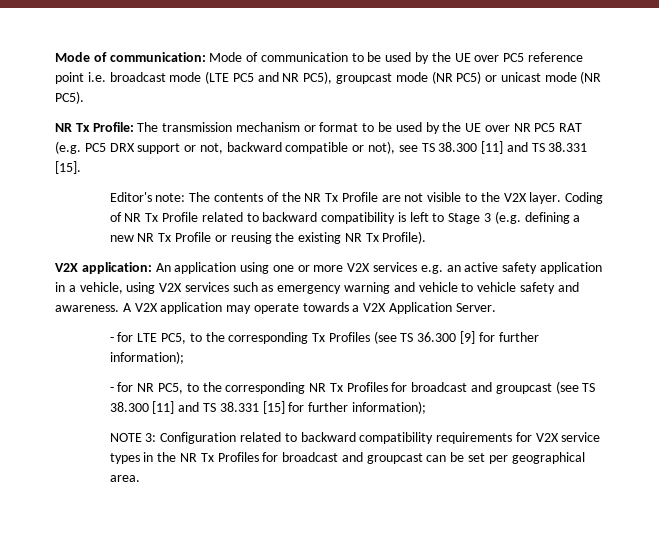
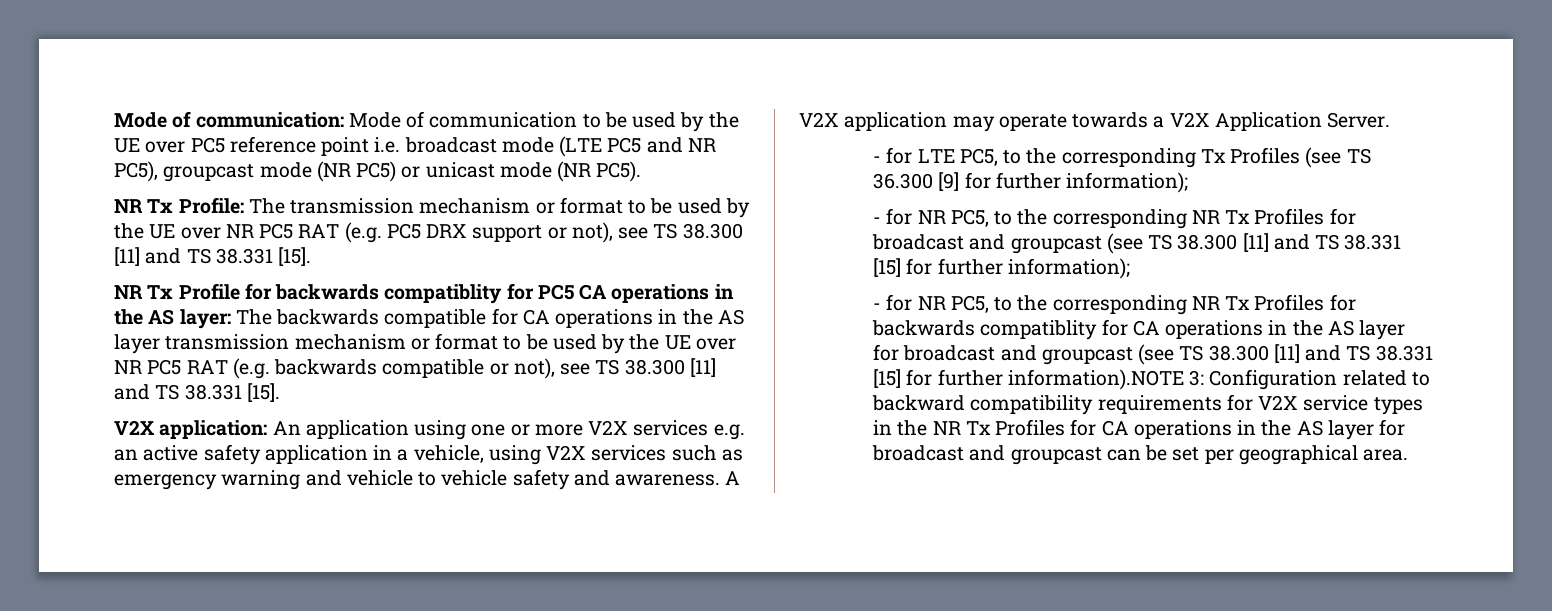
- NR Tx Profile: The transmission mechanism or format to be used by the UE over NR PC5 RAT (e.g. PC5 DRX support or not, backward compatible or not), see TS 38.300 [11] and TS 38.331 [15].
+ NR Tx Profile: The transmission mechanism or format to be used by the UE over NR PC5 RAT (e.g. PC5 DRX support or not), see TS 38.300 [11] and TS 38.331 [15].
+ NR Tx Profile for backwards compatiblity for PC5 CA operations in the AS layer: The backwards compatible for CA operations in the AS layer transmission mechanism or format to be used by the UE over NR PC5 RAT (e.g. backwards compatible or not), see TS 38.300 [11] and TS 38.331 [15].
- Editor's note: The contents of the NR Tx Profile are not visible to the V2X layer. Coding of NR Tx Profile related to backward compatibility is left to Stage 3 (e.g. defining a new NR Tx Profile or reusing the existing NR Tx Profile).
- NOTE 3: Configuration related to backward compatibility requirements for V2X service types in the NR Tx Profiles for broadcast and groupcast can be set per geographical area.
+ - for NR PC5, to the corresponding NR Tx Profiles for backwards compatiblity for CA operations in the AS layer for broadcast and groupcast (see TS 38.300 [11] and TS 38.331 [15] for further information).NOTE 3: Configuration related to backward compatibility requirements for V2X service types in the NR Tx Profiles for CA operations in the AS layer for broadcast and groupcast can be set per geographical area.

